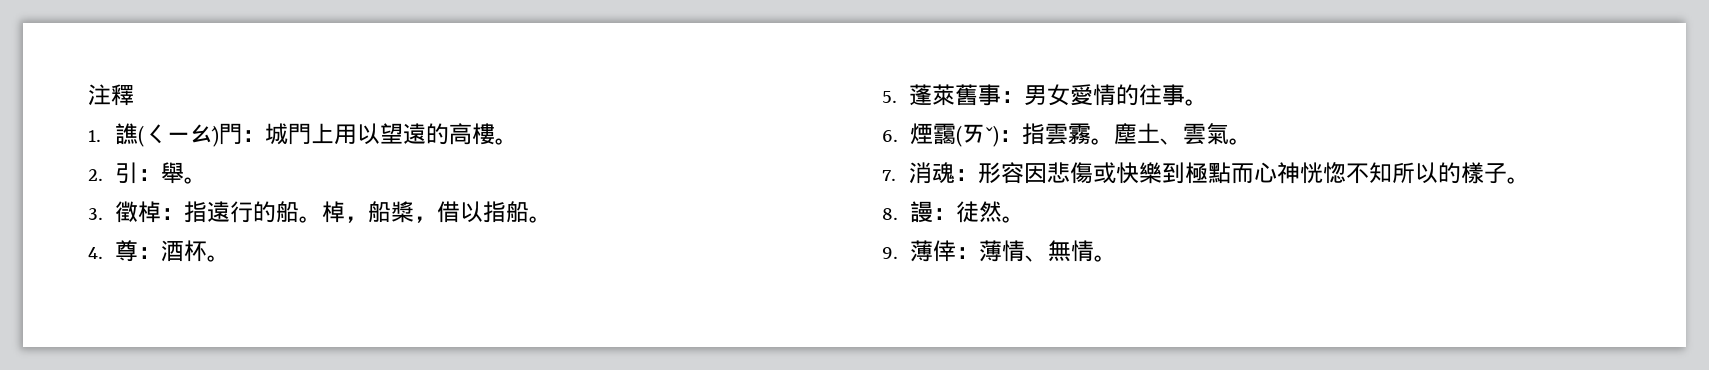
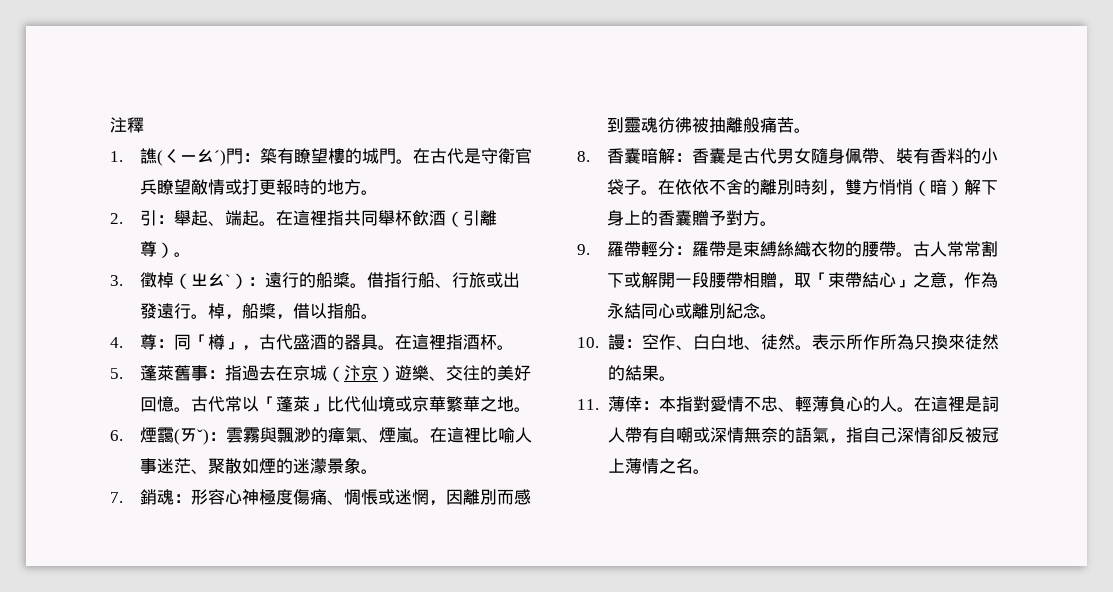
- 1.譙(ㄑㄧㄠˊ)門：城門上用以望遠的高樓。
- 2.引：舉。
- 3.徵棹：指遠行的船。
+ 1.譙(ㄑㄧㄠˊ)門：築有瞭望樓的城門。在古代是守衛官兵瞭望敵情或打更報時的地方。
+ 2.引：舉起、端起。在這裡指共同舉杯飲酒（引離尊）。
+ 3.徵棹（ㄓㄠˋ）：遠行的船槳。借指行船、行旅或出發遠行。
- 4.尊：酒杯。
+ 4.尊：同「樽」，古代盛酒的器具。在這裡指酒杯。
- 5.蓬萊舊事：男女愛情的往事。
- 6.煙靄(ㄞˇ)：指雲霧。塵土、雲氣。
+ 5.蓬萊舊事：指過去在京城（汴京）遊樂、交往的美好回憶。古代常以「蓬萊」比代仙境或京華繁華之地。
+ 6.煙靄(ㄞˇ)：雲霧與飄渺的瘴氣、煙嵐。在這裡比喻人事迷茫、聚散如煙的迷濛景象。
- 7.消魂：形容因悲傷或快樂到極點而心神恍惚不知所以的樣子。
- 8.謾：徒然。
- 9.薄倖：薄情、無情。
+ 7.銷魂：形容心神極度傷痛、惆悵或迷惘，因離別而感到靈魂彷彿被抽離般痛苦。
+ 8.香囊暗解：香囊是古代男女隨身佩帶、裝有香料的小袋子。在依依不舍的離別時刻，雙方悄悄（暗）解下身上的香囊贈予對方。
+ 9.羅帶輕分：羅帶是束縛絲織衣物的腰帶。古人常常割下或解開一段腰帶相贈，取「束帶結心」之意，作為永結同心或離別紀念。
+ 10.謾：空作、白白地、徒然。表示所作所為只換來徒然的結果。
+ 11.薄倖：本指對愛情不忠、輕薄負心的人。在這裡是詞人帶有自嘲或深情無奈的語氣，指自己深情卻反被冠上薄情之名。

